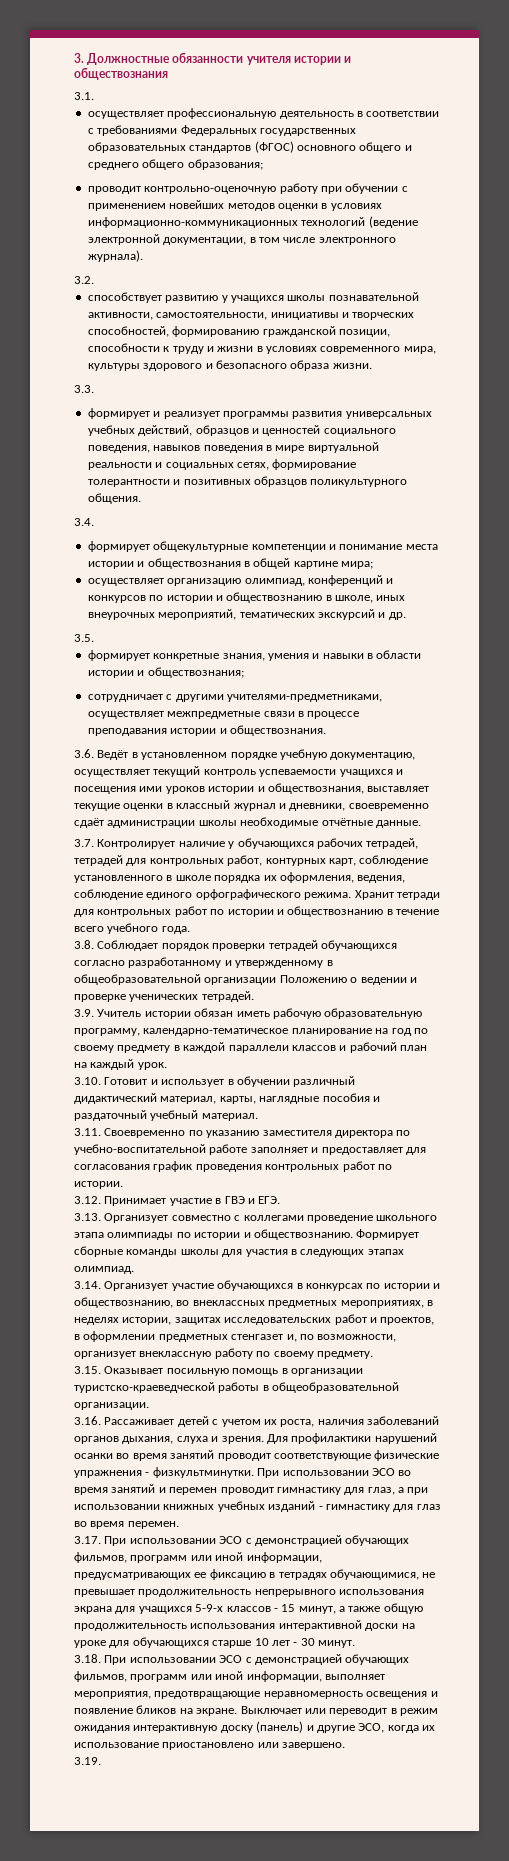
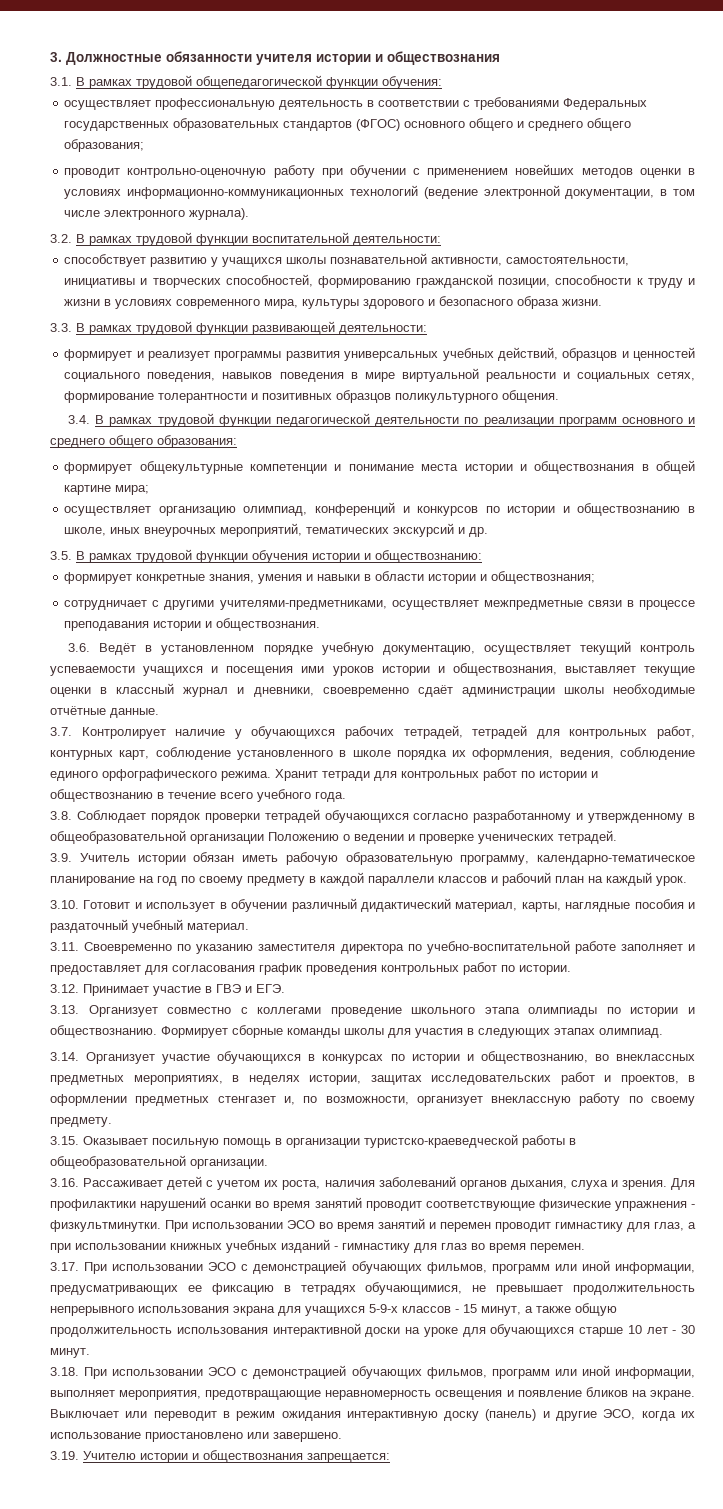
- 3.1.
+ 3.1. В рамках трудовой общепедагогической функции обучения:
- 3.2.
+ 3.2. В рамках трудовой функции воспитательной деятельности:
- 3.3.
+ 3.3. В рамках трудовой функции развивающей деятельности:
- 3.4.
+ 3.4. В рамках трудовой функции педагогической деятельности по реализации программ основного и среднего общего образования:
- 3.5.
+ 3.5. В рамках трудовой функции обучения истории и обществознанию:
- 3.19.
+ 3.19. Учителю истории и обществознания запрещается:

